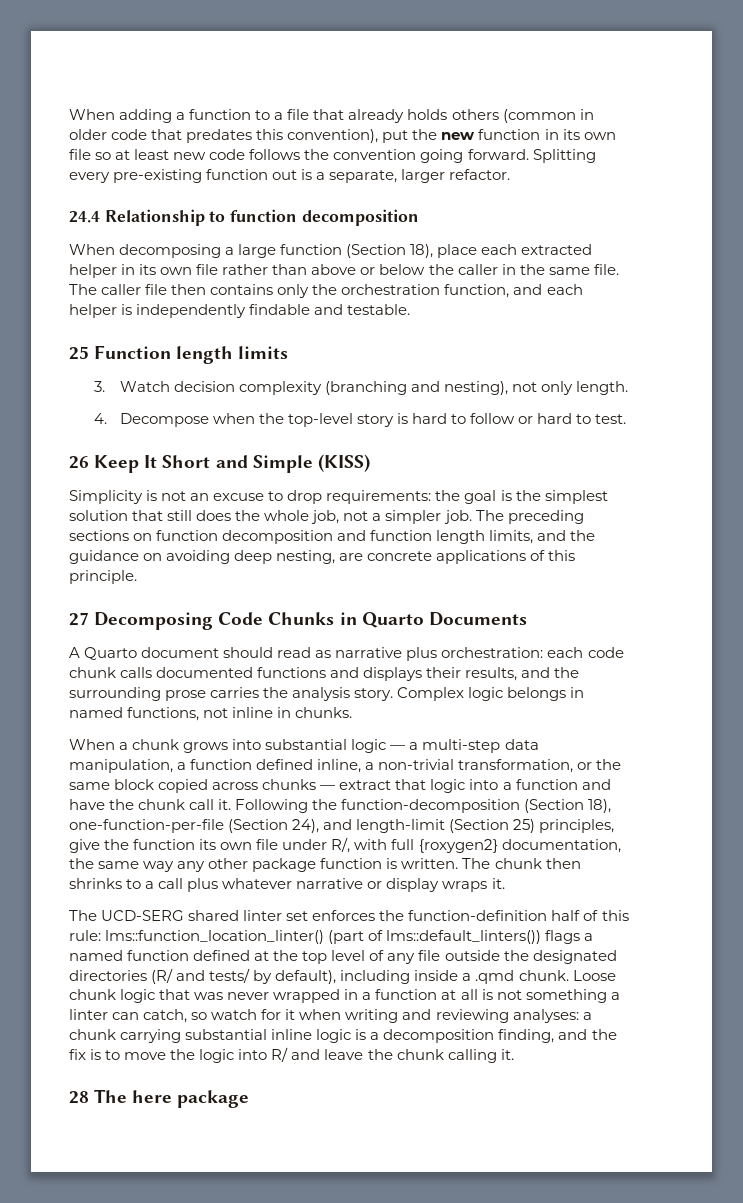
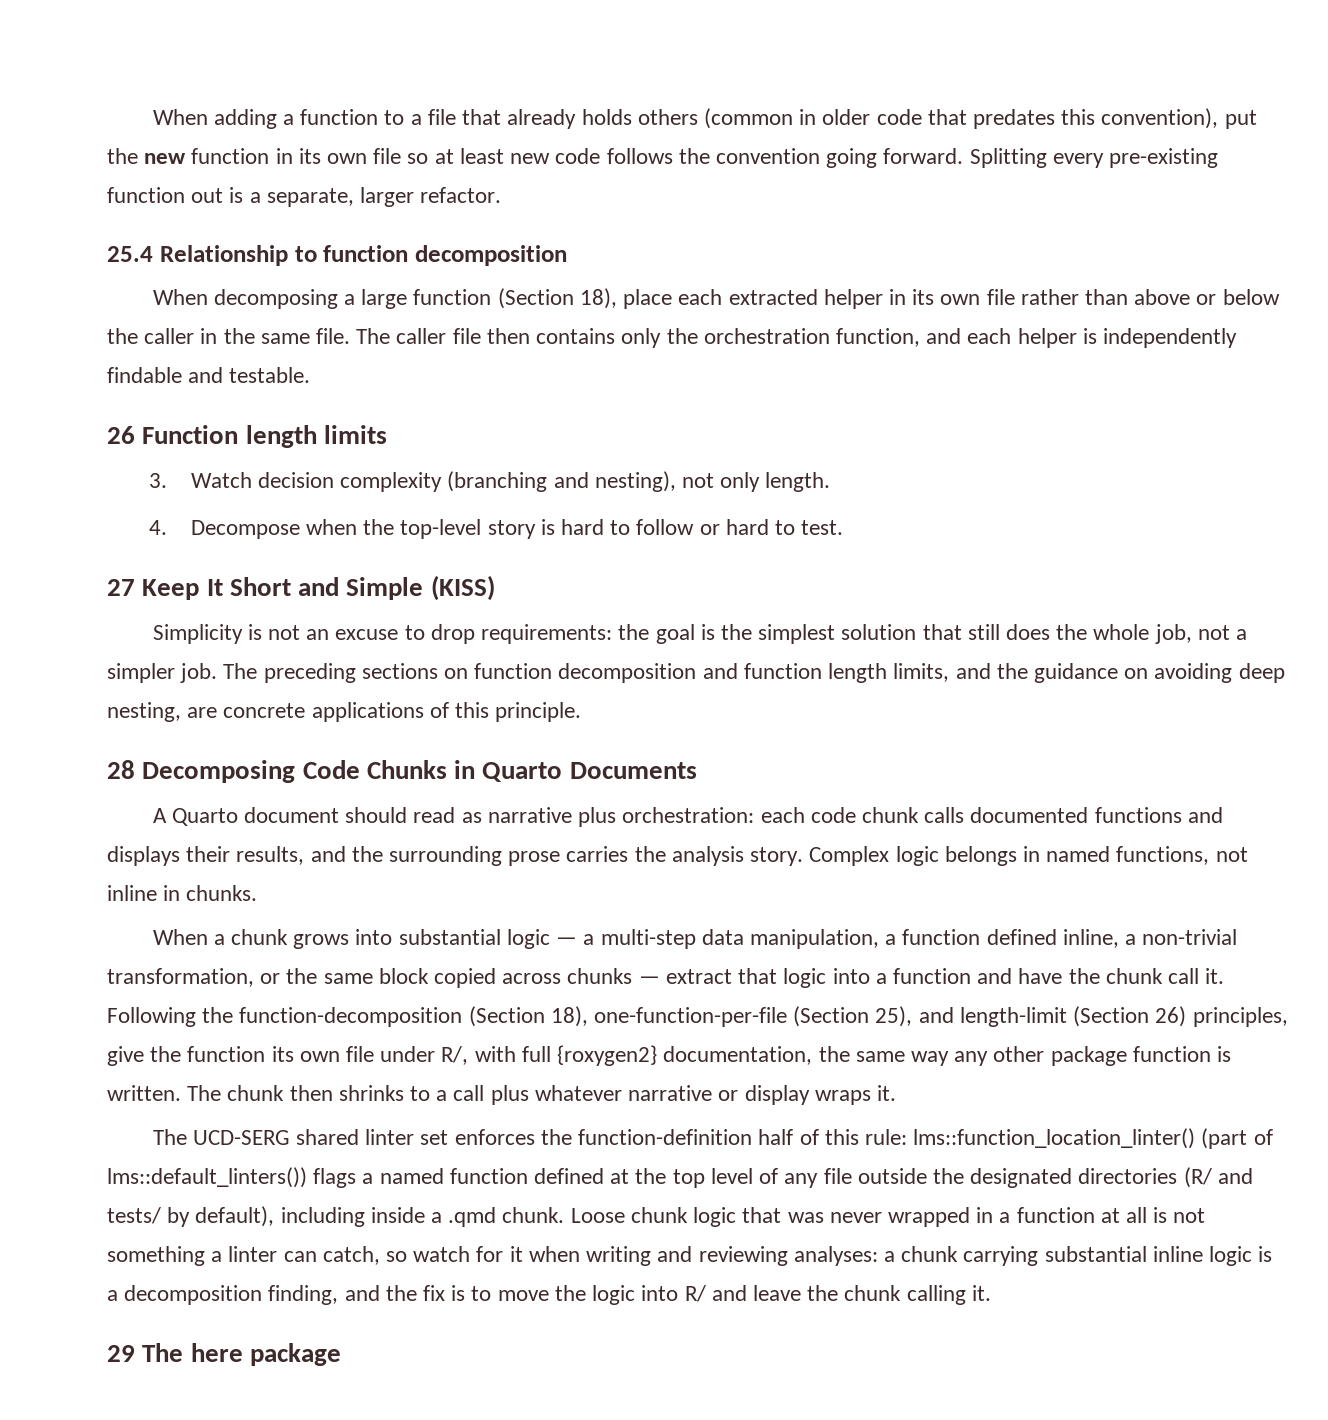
- 24.4 Relationship to function decomposition
+ 25.4 Relationship to function decomposition
- 25 Function length limits
+ 26 Function length limits
- 26 Keep It Short and Simple (KISS)
+ 27 Keep It Short and Simple (KISS)
- 27 Decomposing Code Chunks in Quarto Documents
+ 28 Decomposing Code Chunks in Quarto Documents
- Following the function-decomposition (Section 18), one-function-per-file (Section 24), and length-limit (Section 25) principles, give the function its own file under R/, with full {roxygen2} documentation, the same way any other package function is written.
+ Following the function-decomposition (Section 18), one-function-per-file (Section 25), and length-limit (Section 26) principles, give the function its own file under R/, with full {roxygen2} documentation, the same way any other package function is written.
- 28 The here package
+ 29 The here package

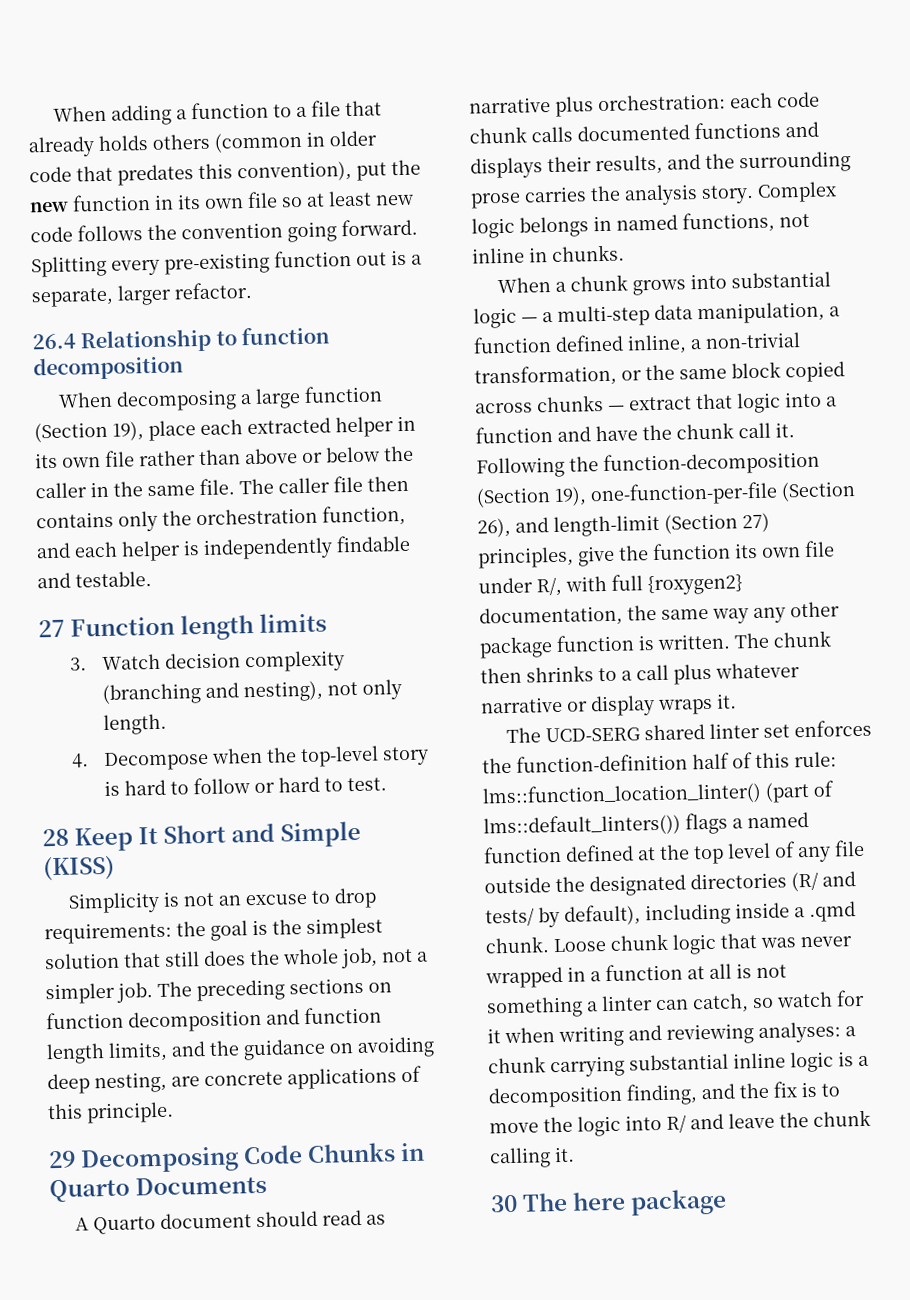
- 25.4 Relationship to function decomposition
+ 26.4 Relationship to function decomposition
- When decomposing a large function (Section 18), place each extracted helper in its own file rather than above or below the caller in the same file.
+ When decomposing a large function (Section 19), place each extracted helper in its own file rather than above or below the caller in the same file.
- 26 Function length limits
+ 27 Function length limits
- 27 Keep It Short and Simple (KISS)
+ 28 Keep It Short and Simple (KISS)
- 28 Decomposing Code Chunks in Quarto Documents
+ 29 Decomposing Code Chunks in Quarto Documents
- Following the function-decomposition (Section 18), one-function-per-file (Section 25), and length-limit (Section 26) principles, give the function its own file under R/, with full {roxygen2} documentation, the same way any other package function is written.
+ Following the function-decomposition (Section 19), one-function-per-file (Section 26), and length-limit (Section 27) principles, give the function its own file under R/, with full {roxygen2} documentation, the same way any other package function is written.
- 29 The here package
+ 30 The here package

